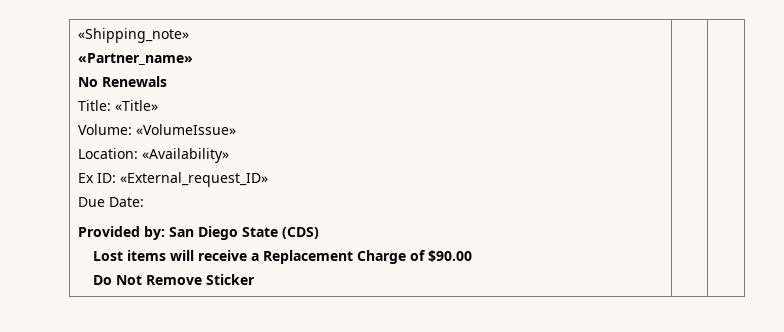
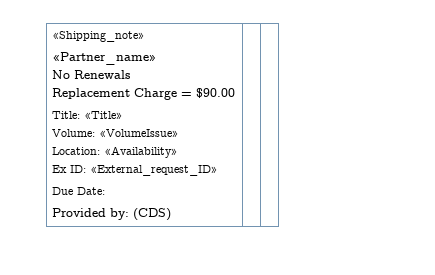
  «Shipping_note»
  «Partner_name»
  No Renewals
+ Replacement Charge = $90.00
  Title: «Title»
  Volume: «VolumeIssue»
  Location: «Availability»
  Ex ID: «External_request_ID»
  Due Date:
- Provided by: San Diego State (CDS)
- Lost items will receive a Replacement Charge of $90.00
- Do Not Remove Sticker | |
+ Provided by: (CDS) | |

